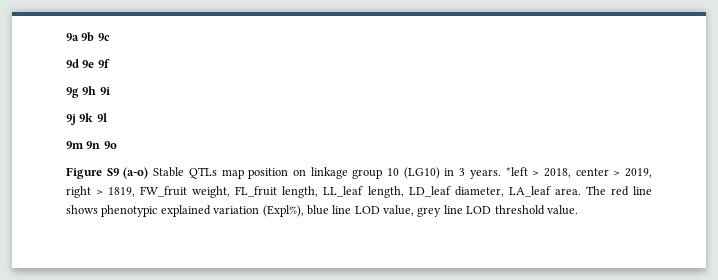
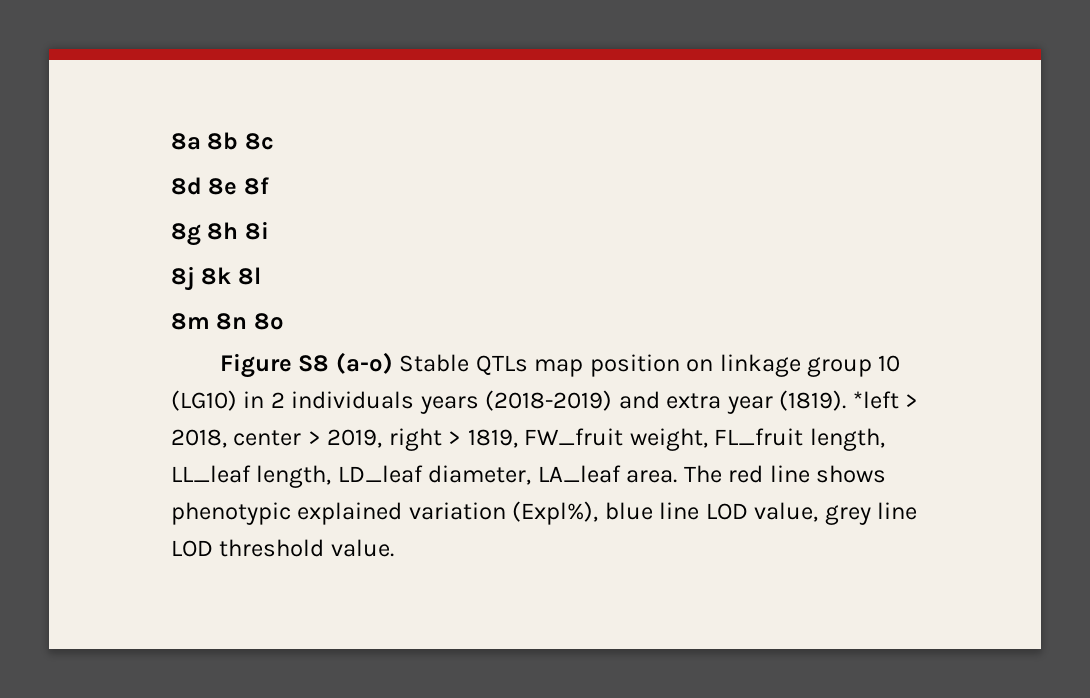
- 9a 9b 9c
- 9d 9e 9f
- 9g 9h 9i
- 9j 9k 9l
- 9m 9n 9o
+ 8a 8b 8c
+ 8d 8e 8f
+ 8g 8h 8i
+ 8j 8k 8l
+ 8m 8n 8o
- Figure S9 (a-o) Stable QTLs map position on linkage group 10 (LG10) in 3 years.
+ Figure S8 (a-o) Stable QTLs map position on linkage group 10 (LG10) in 2 individuals years (2018-2019) and extra year (1819).

